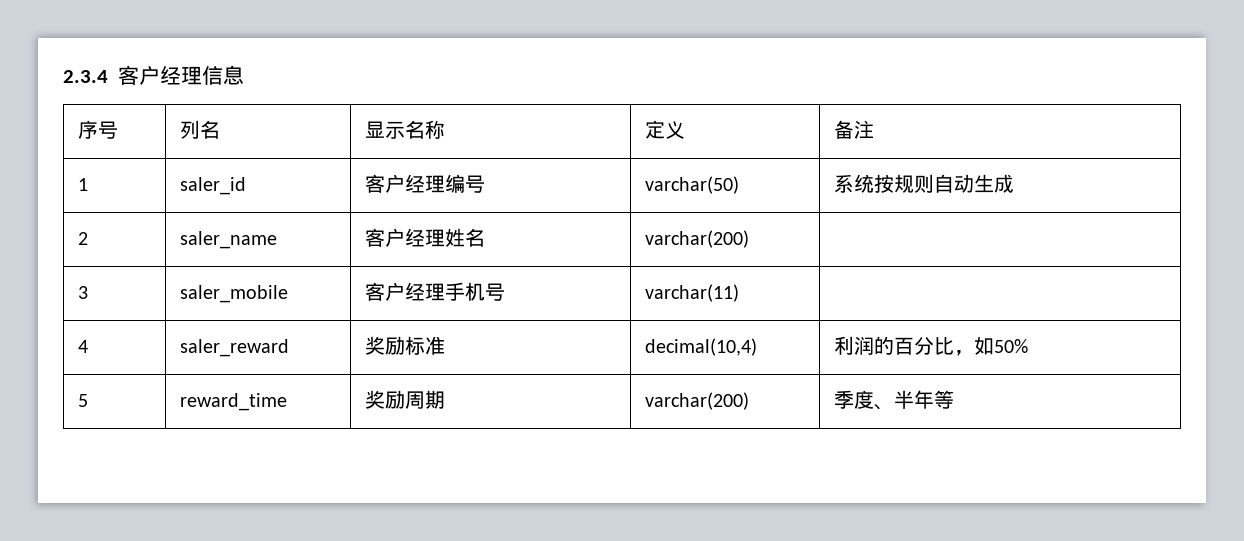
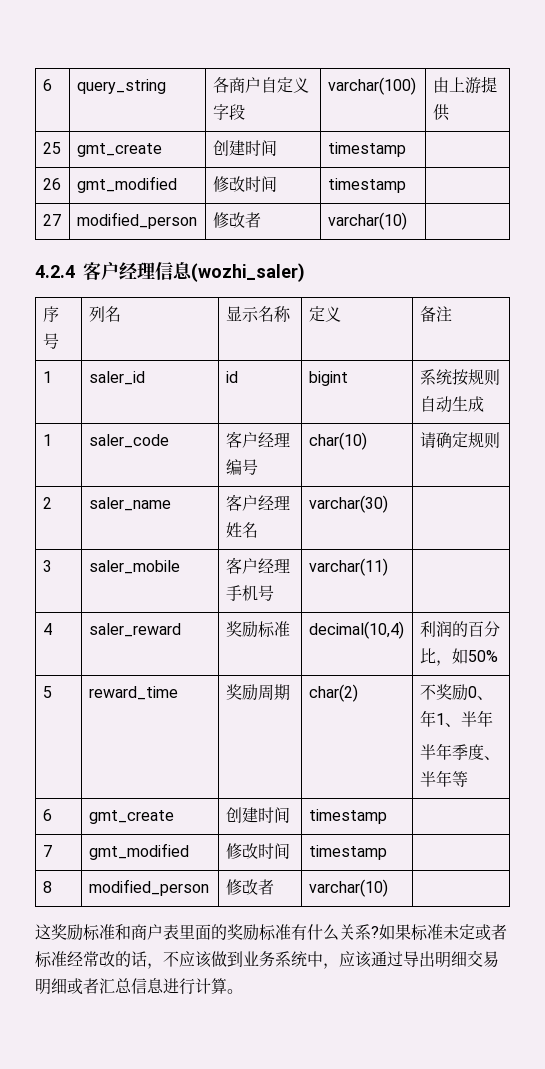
- 2.3.4客户经理信息
+ 6 | query_string | 各商户自定义字段 | varchar(100) | 由上游提供
+ 25 | gmt_create | 创建时间 | timestamp |
+ 26 | gmt_modified | 修改时间 | timestamp |
+ 27 | modified_person | 修改者 | varchar(10) |
+ 4.2.4客户经理信息(wozhi_saler)
- 1 | saler_id | 客户经理编号 | varchar(50) | 系统按规则自动生成
+ 1 | saler_id | id | bigint | 系统按规则自动生成
+ 1 | saler_code | 客户经理编号 | char(10) | 请确定规则
- 2 | saler_name | 客户经理姓名 | varchar(200) |
+ 2 | saler_name | 客户经理姓名 | varchar(30) |
- 5 | reward_time | 奖励周期 | varchar(200) | 季度、半年等
+ 5 | reward_time | 奖励周期 | char(2) | 不奖励0、年1、半年
+ 半年季度、半年等
+ 6 | gmt_create | 创建时间 | timestamp |
+ 7 | gmt_modified | 修改时间 | timestamp |
+ 8 | modified_person | 修改者 | varchar(10) |
+ 这奖励标准和商户表里面的奖励标准有什么关系?如果标准未定或者标准经常改的话，不应该做到业务系统中，应该通过导出明细交易明细或者汇总信息进行计算。

